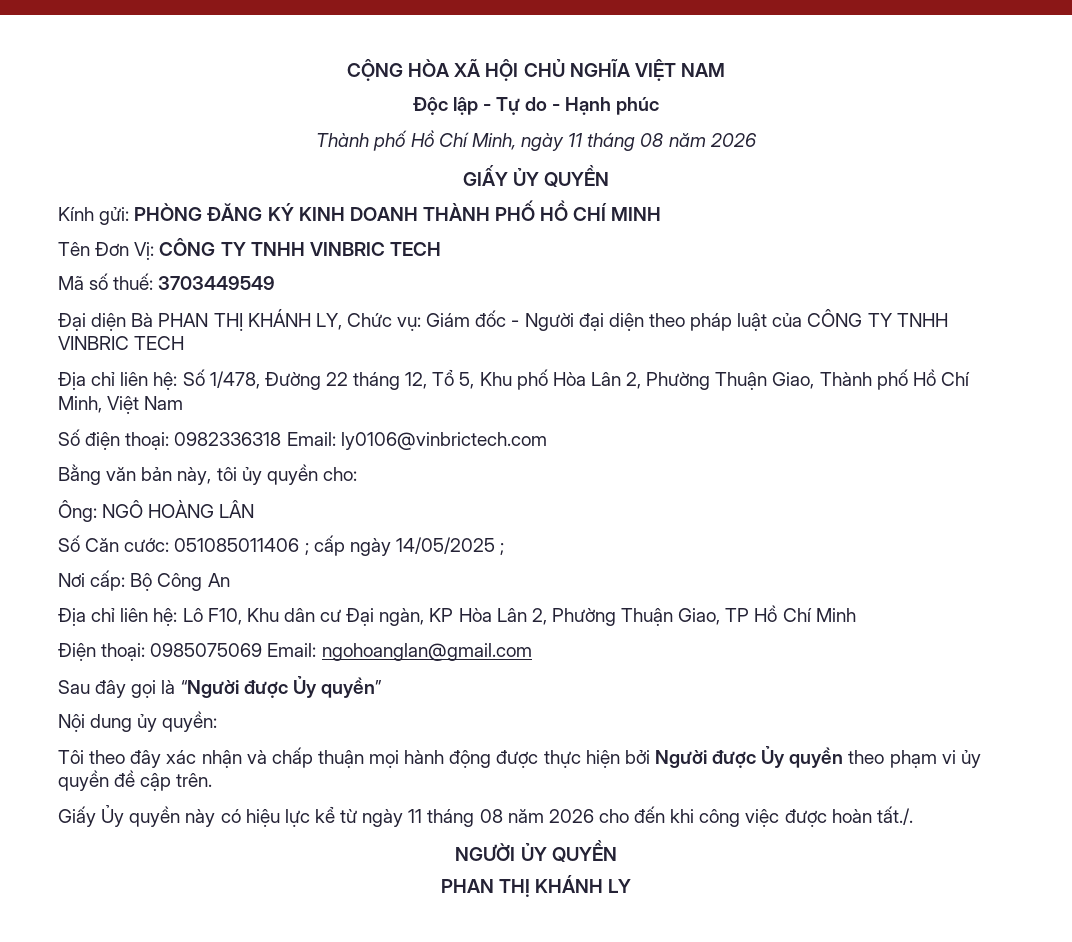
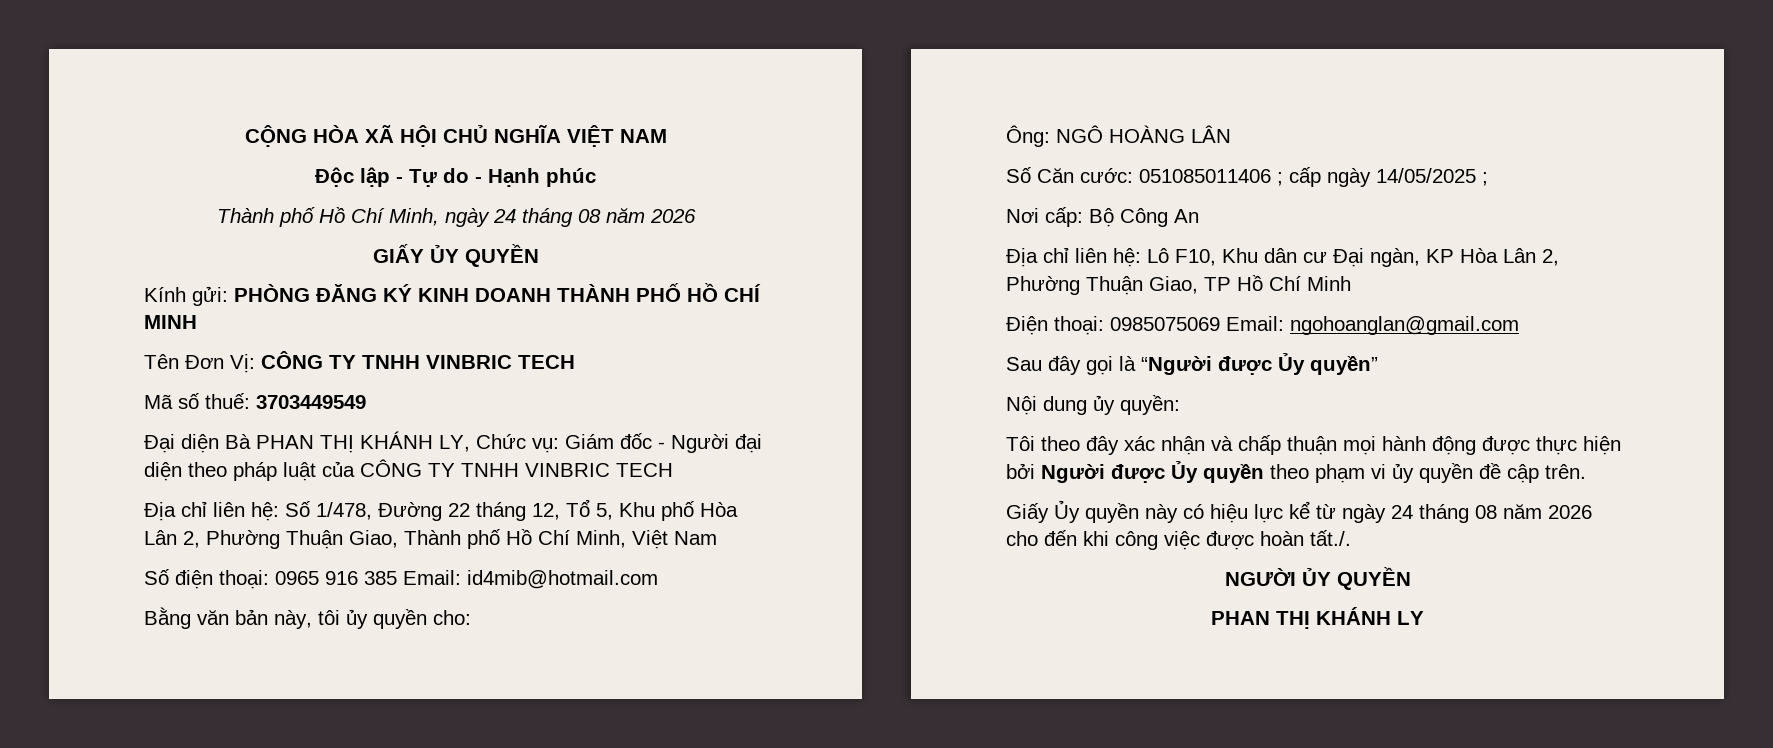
- Thành phố Hồ Chí Minh, ngày 11 tháng 08 năm 2026
+ Thành phố Hồ Chí Minh, ngày 24 tháng 08 năm 2026
- Số điện thoại: 0982336318 Email: ly0106@vinbrictech.com
+ Số điện thoại: 0965 916 385 Email: id4mib@hotmail.com
- Giấy Ủy quyền này có hiệu lực kể từ ngày 11 tháng 08 năm 2026 cho đến khi công việc được hoàn tất./.
+ Giấy Ủy quyền này có hiệu lực kể từ ngày 24 tháng 08 năm 2026 cho đến khi công việc được hoàn tất./.

